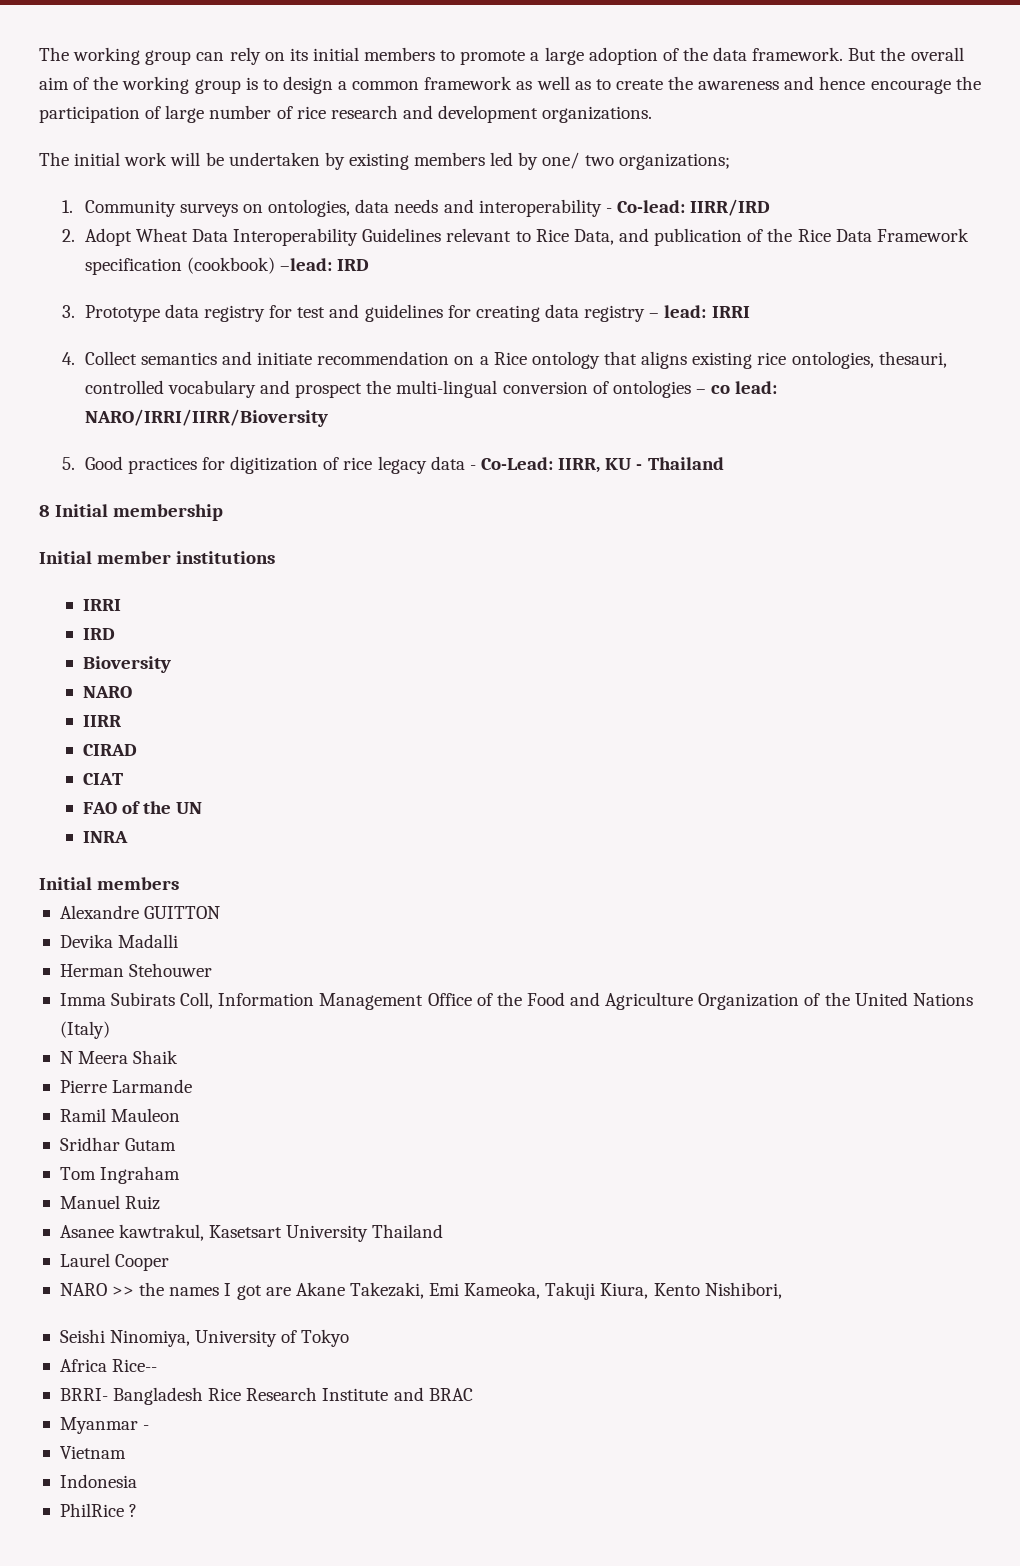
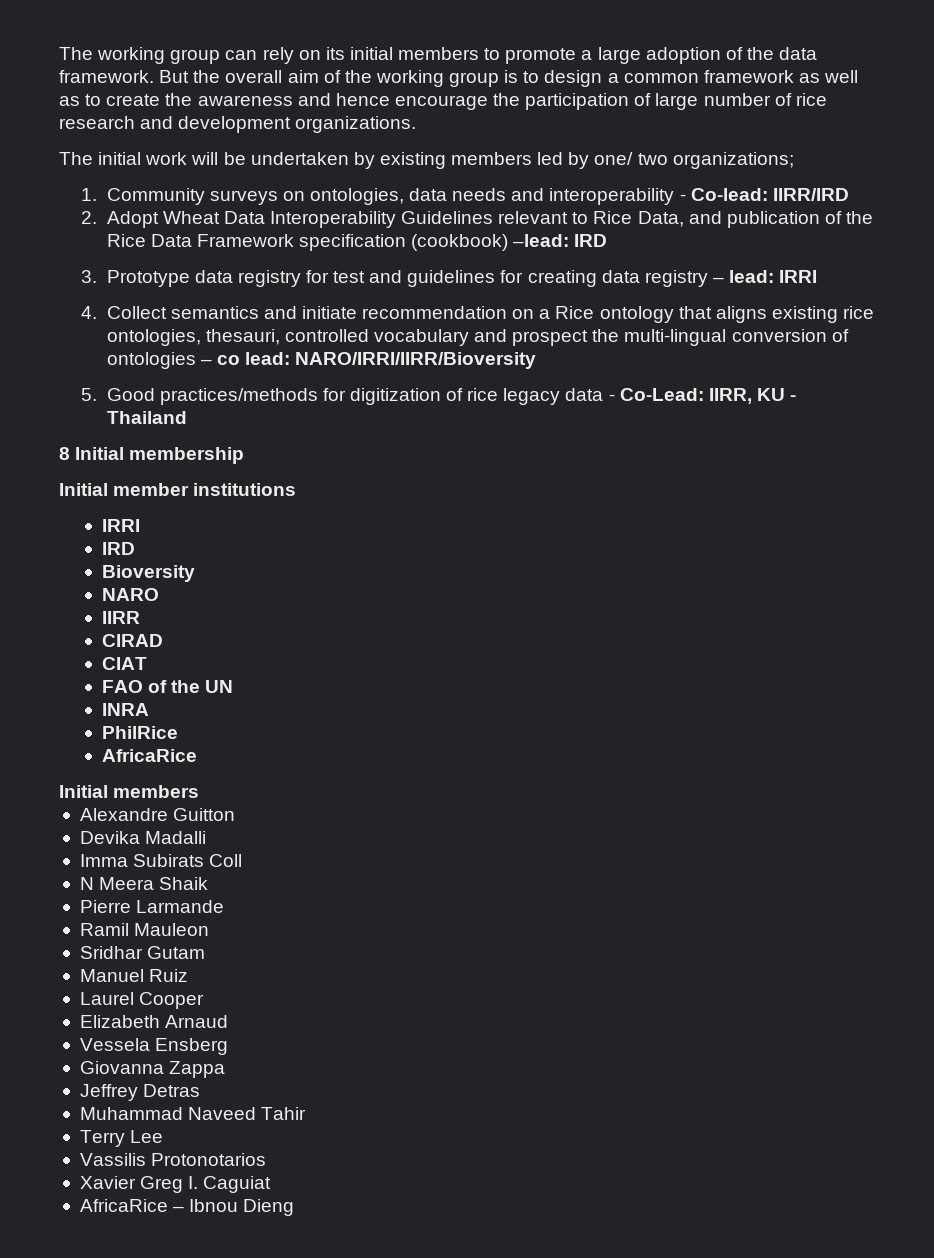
- 5. Good practices for digitization of rice legacy data - Co-Lead: IIRR, KU - Thailand
+ 5. Good practices/methods for digitization of rice legacy data - Co-Lead: IIRR, KU - Thailand
+ PhilRice
+ AfricaRice
- Alexandre GUITTON
+ Alexandre Guitton
- Herman Stehouwer
- Imma Subirats Coll, Information Management Office of the Food and Agriculture Organization of the United Nations (Italy)
+ Imma Subirats Coll
- Tom Ingraham
- Asanee kawtrakul, Kasetsart University Thailand
  Laurel Cooper
- NARO >> the names I got are Akane Takezaki, Emi Kameoka, Takuji Kiura, Kento Nishibori,
- Seishi Ninomiya, University of Tokyo
- Africa Rice--
- BRRI- Bangladesh Rice Research Institute and BRAC
- Myanmar -
- Vietnam
- Indonesia
- PhilRice ?
+ Elizabeth Arnaud
+ Vessela Ensberg
+ Giovanna Zappa
+ Jeffrey Detras
+ Muhammad Naveed Tahir
+ Terry Lee
+ Vassilis Protonotarios
+ Xavier Greg I. Caguiat
+ AfricaRice – Ibnou Dieng

